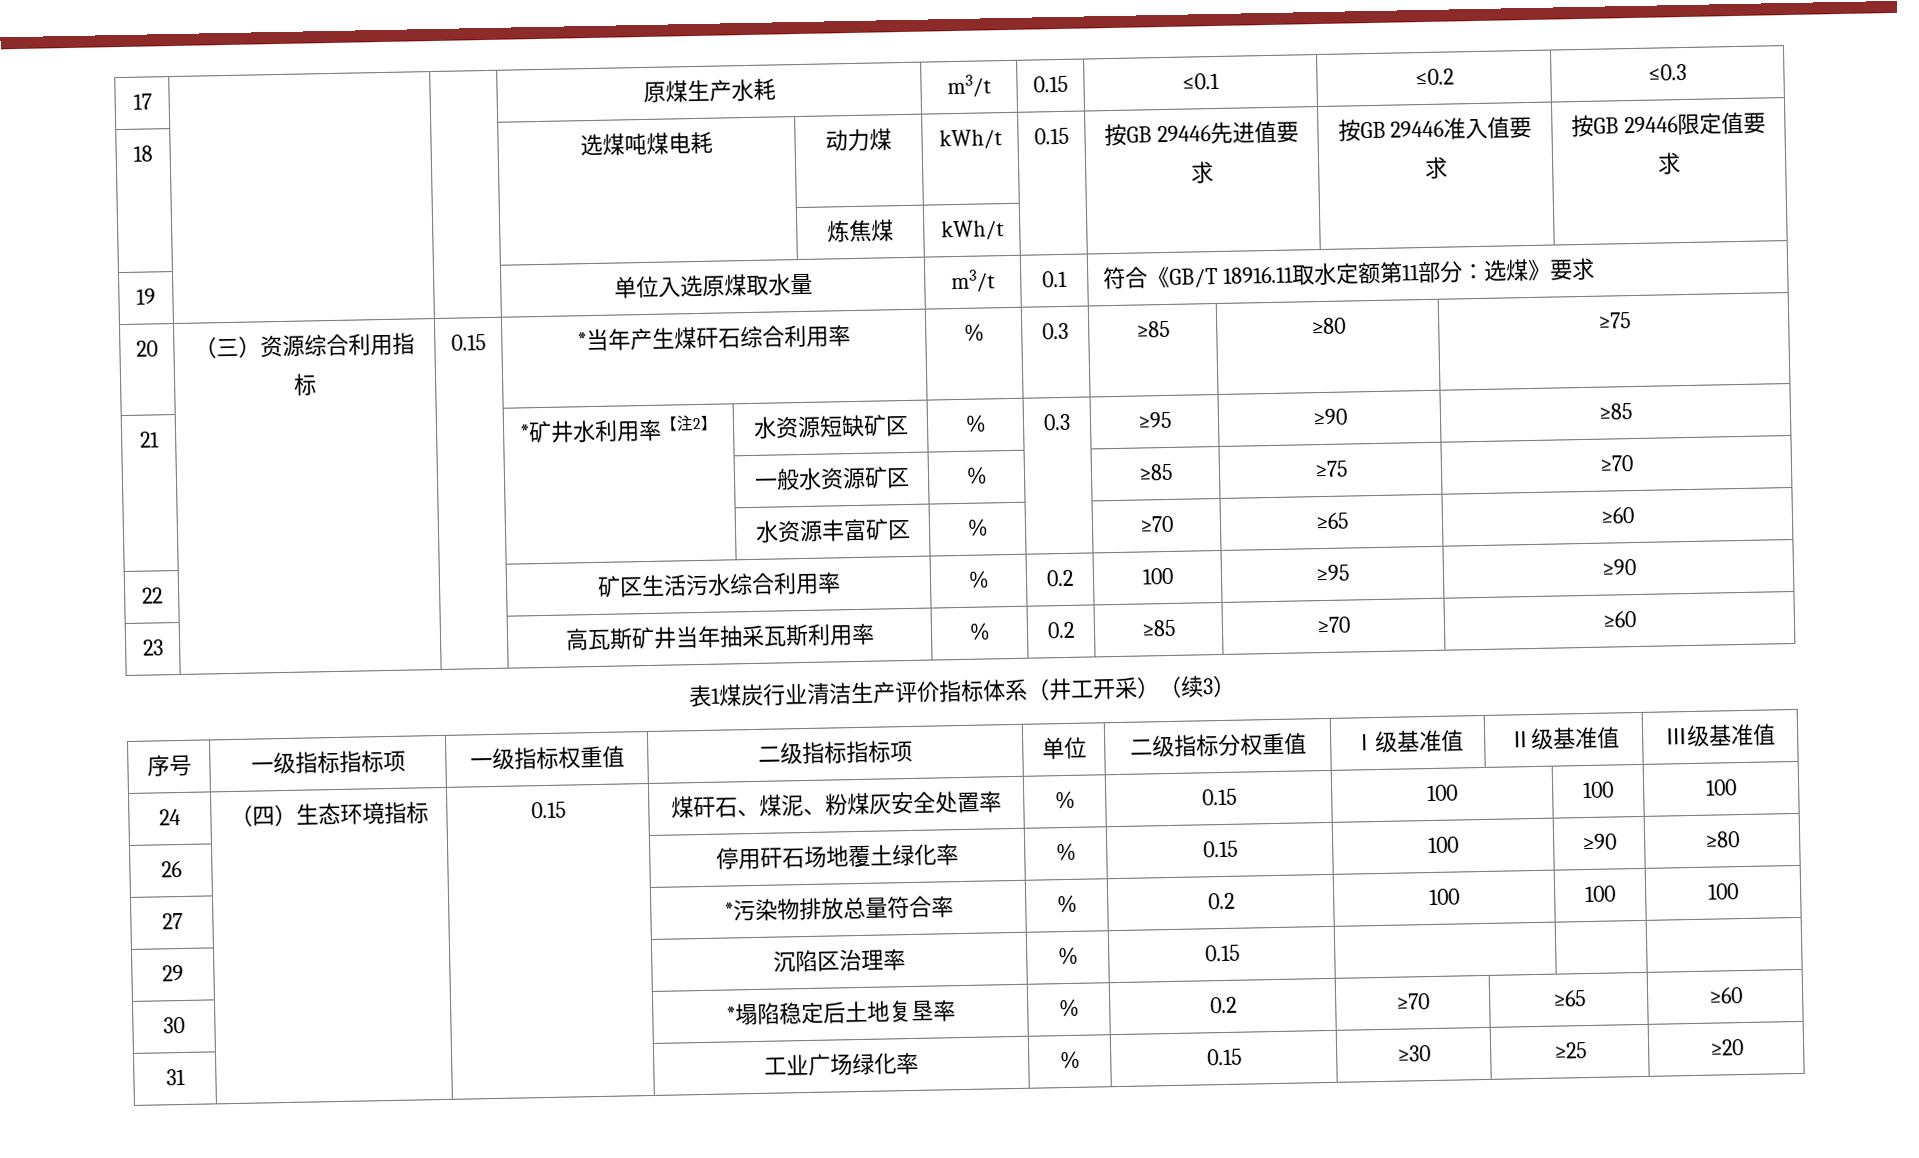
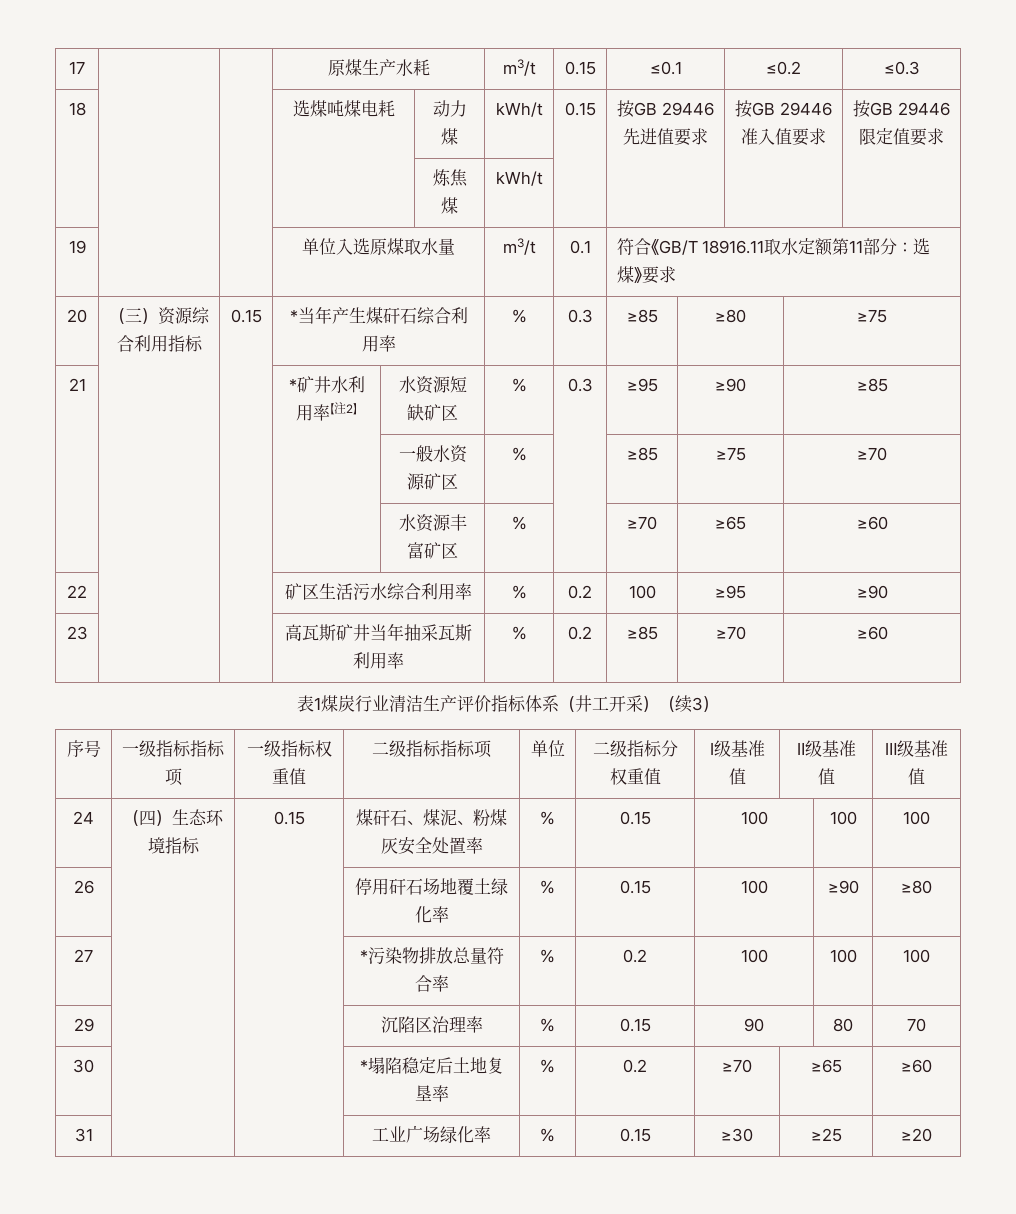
- 29 | | | 沉陷区治理率 | % | 0.15 | | |
+ 29 | | | 沉陷区治理率 | % | 0.15 | 90 | 80 | 70

